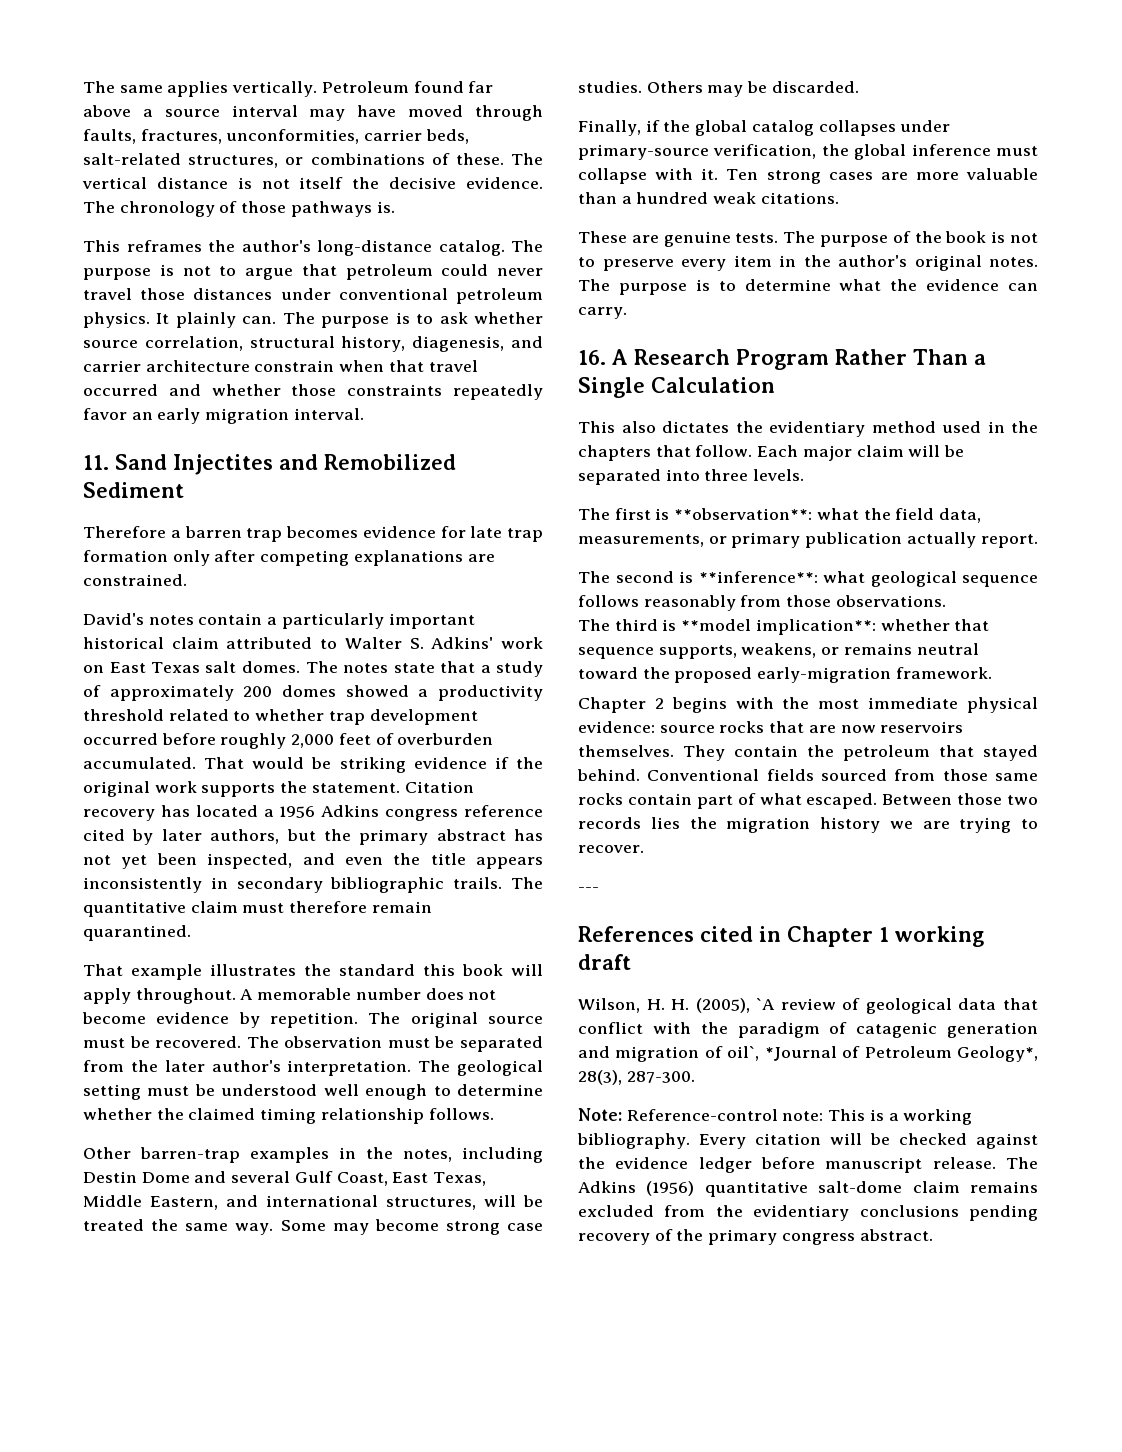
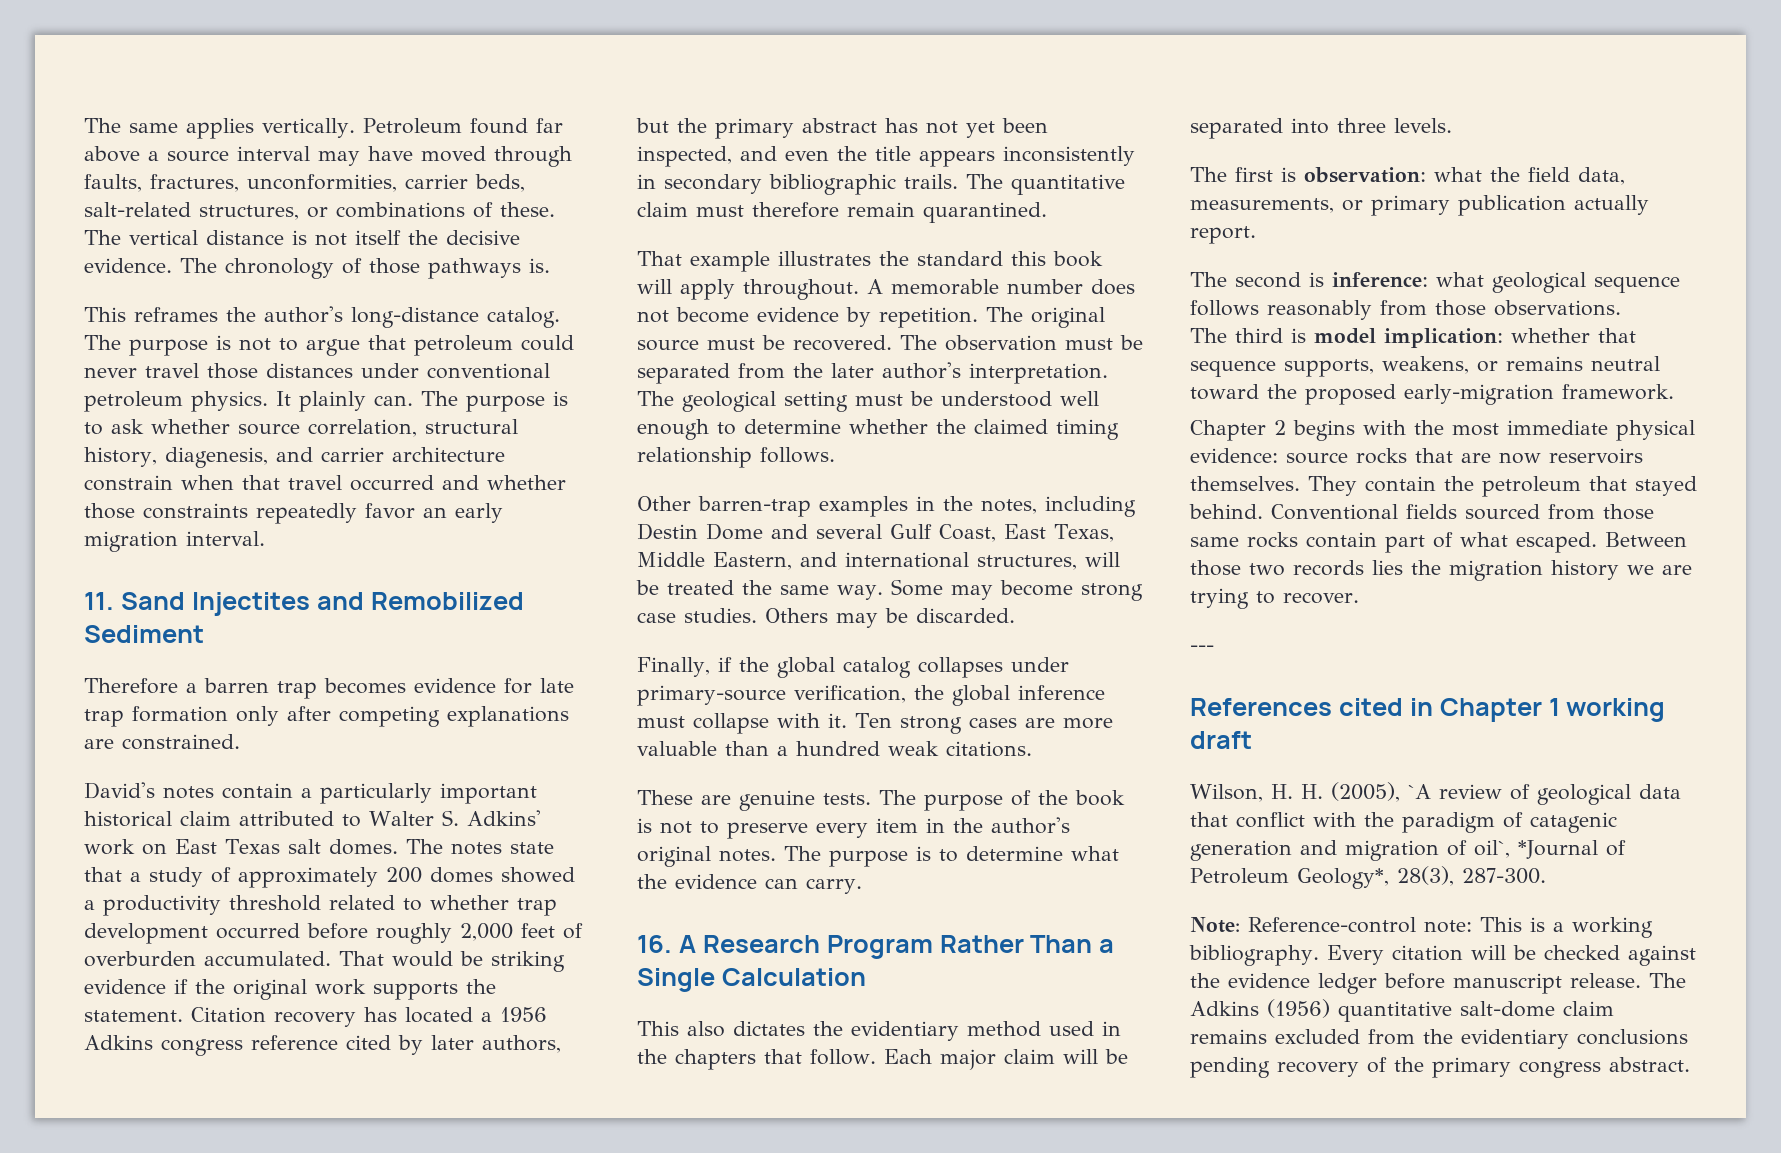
- The first is **observation**: what the field data, measurements, or primary publication actually report.
+ The first is observation: what the field data, measurements, or primary publication actually report.
- The second is **inference**: what geological sequence follows reasonably from those observations.
+ The second is inference: what geological sequence follows reasonably from those observations.
- The third is **model implication**: whether that sequence supports, weakens, or remains neutral toward the proposed early-migration framework.
+ The third is model implication: whether that sequence supports, weakens, or remains neutral toward the proposed early-migration framework.

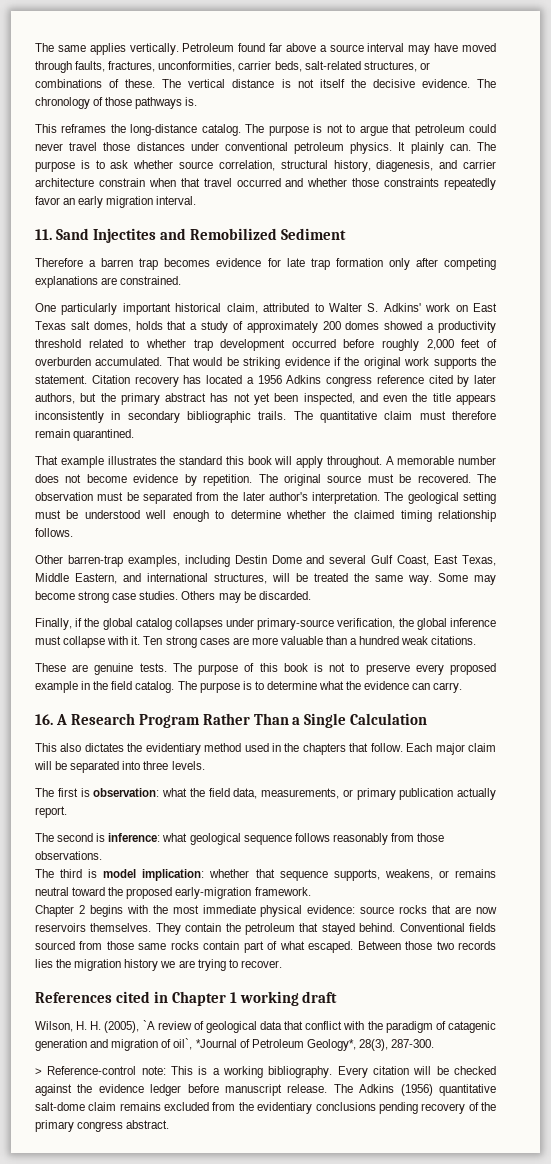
- This reframes the author's long-distance catalog.
+ This reframes the long-distance catalog.
- David's notes contain a particularly important historical claim attributed to Walter S. Adkins' work on East Texas salt domes. The notes state that a study of approximately 200 domes showed a productivity threshold related to whether trap development occurred before roughly 2,000 feet of overburden accumulated.
+ One particularly important historical claim, attributed to Walter S. Adkins' work on East Texas salt domes, holds that a study of approximately 200 domes showed a productivity threshold related to whether trap development occurred before roughly 2,000 feet of overburden accumulated.
- Other barren-trap examples in the notes, including Destin Dome and several Gulf Coast, East Texas, Middle Eastern, and international structures, will be treated the same way.
+ Other barren-trap examples, including Destin Dome and several Gulf Coast, East Texas, Middle Eastern, and international structures, will be treated the same way.
- The purpose of the book is not to preserve every item in the author's original notes.
+ The purpose of this book is not to preserve every proposed example in the field catalog.
- ---
- Note: Reference-control note: This is a working bibliography.
+ > Reference-control note: This is a working bibliography.

